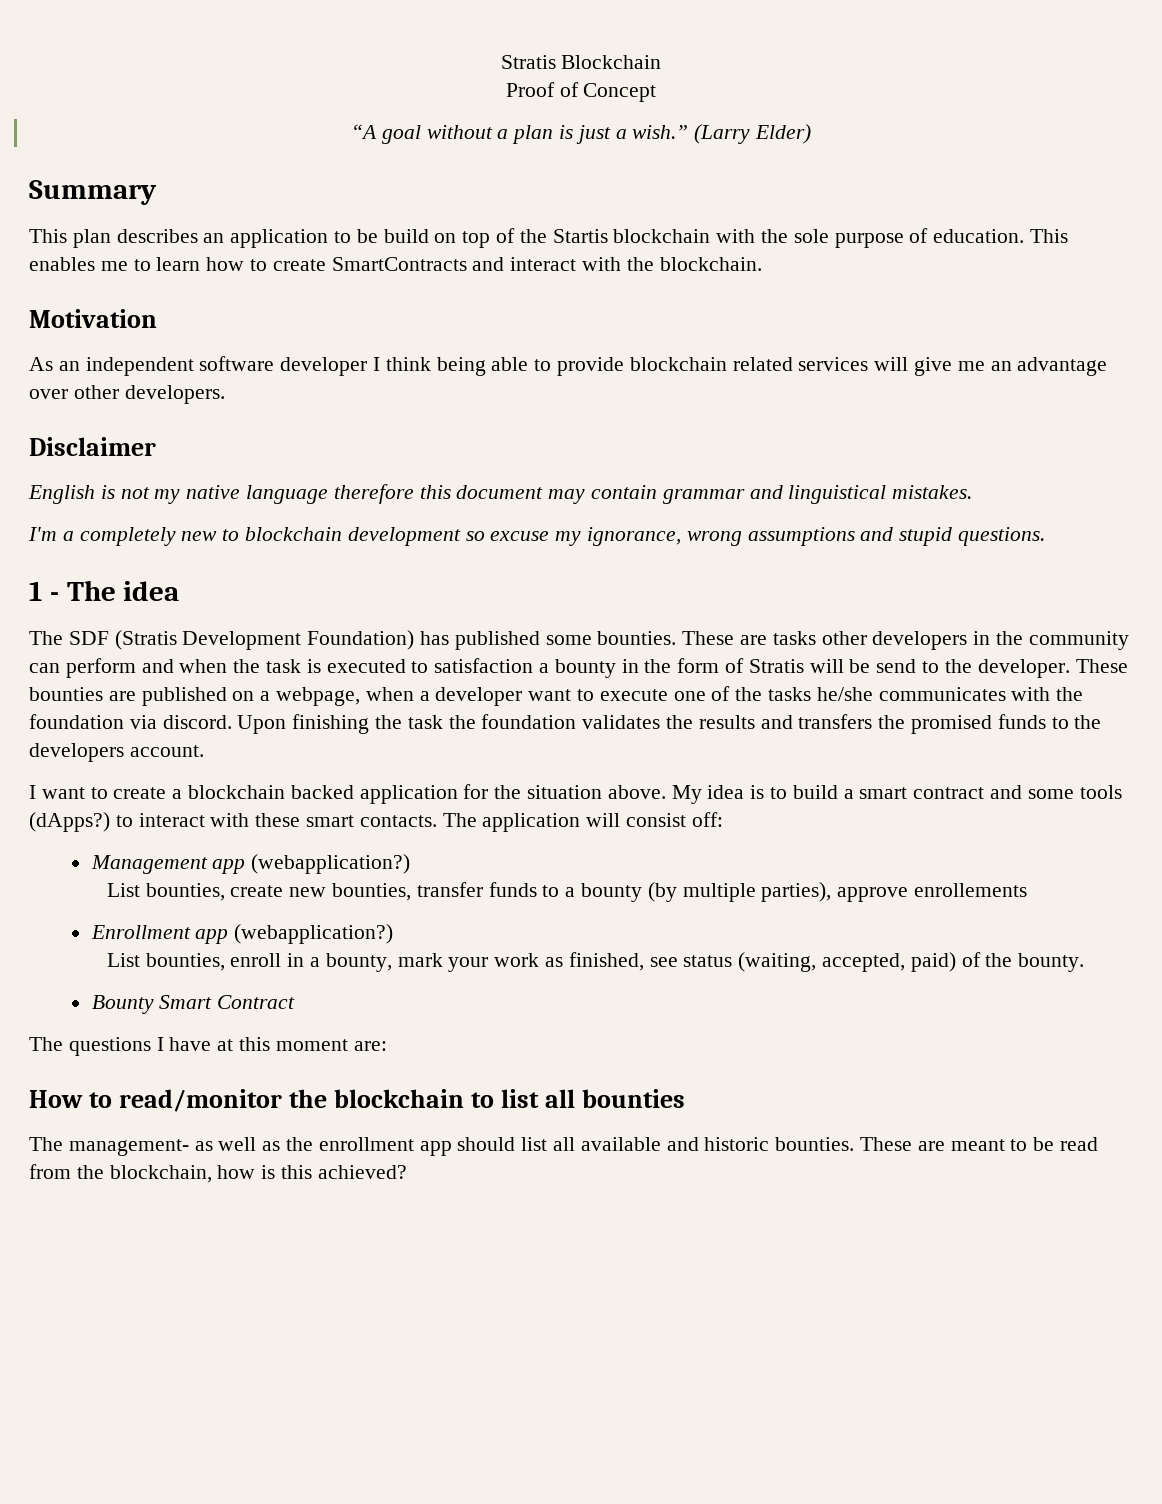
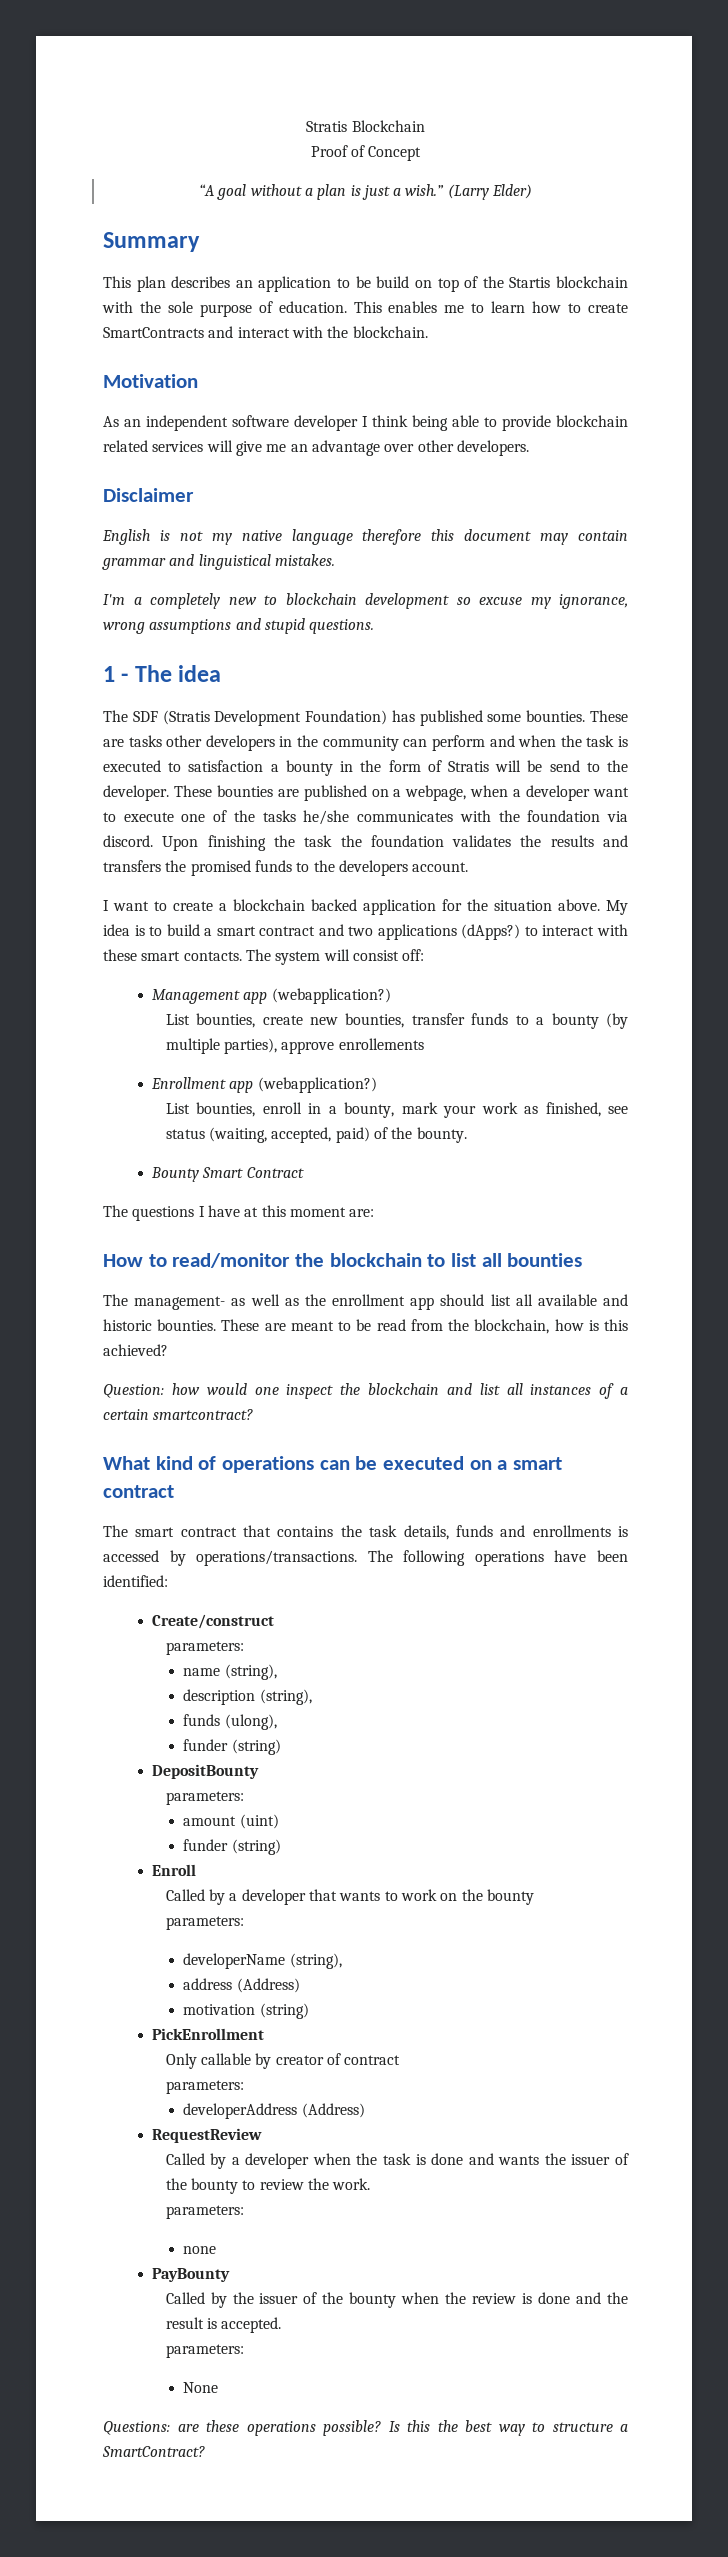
- My idea is to build a smart contract and some tools (dApps?) to interact with these smart contacts.
+ My idea is to build a smart contract and two applications (dApps?) to interact with these smart contacts.
- The application will consist off:
+ The system will consist off:
+ Question: how would one inspect the blockchain and list all instances of a certain smartcontract?
+ What kind of operations can be executed on a smart contract
+ The smart contract that contains the task details, funds and enrollments is accessed by operations/transactions. The following operations have been identified:
+ Create/construct
+ parameters:
+ name (string),
+ description (string),
+ funds (ulong),
+ funder (string)
+ DepositBounty
+ parameters:
+ amount (uint)
+ funder (string)
+ Enroll
+ Called by a developer that wants to work on the bounty
+ parameters:
+ developerName (string),
+ address (Address)
+ motivation (string)
+ PickEnrollment
+ Only callable by creator of contract
+ parameters:
+ developerAddress (Address)
+ RequestReview
+ Called by a developer when the task is done and wants the issuer of the bounty to review the work.
+ parameters:
+ none
+ PayBounty
+ Called by the issuer of the bounty when the review is done and the result is accepted.
+ parameters:
+ None
+ Questions: are these operations possible? Is this the best way to structure a SmartContract?

